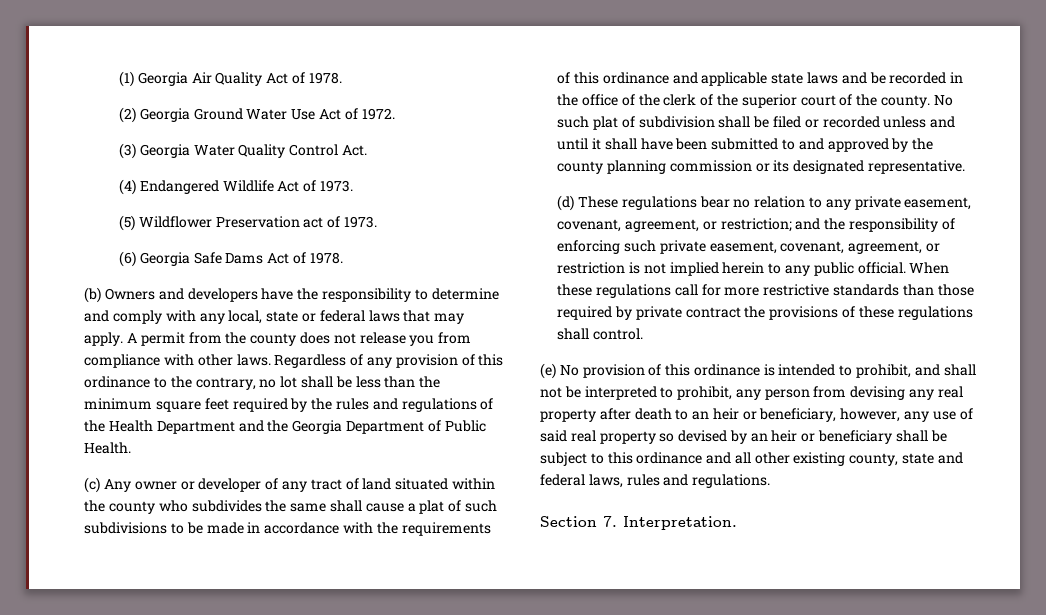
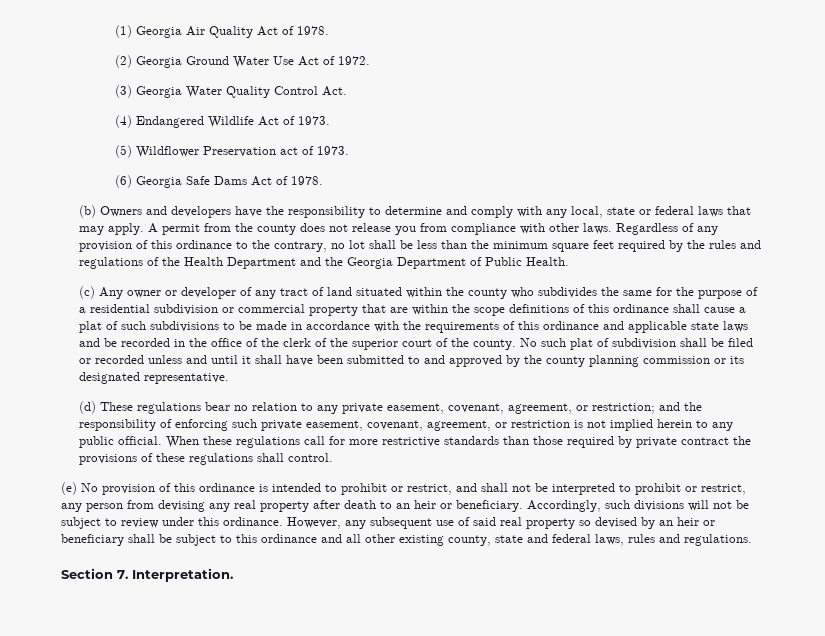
- (c) Any owner or developer of any tract of land situated within the county who subdivides the same shall cause a plat of such subdivisions to be made in accordance with the requirements of this ordinance and applicable state laws and be recorded in the office of the clerk of the superior court of the county.
+ (c) Any owner or developer of any tract of land situated within the county who subdivides the same for the purpose of a residential subdivision or commercial property that are within the scope definitions of this ordinance shall cause a plat of such subdivisions to be made in accordance with the requirements of this ordinance and applicable state laws and be recorded in the office of the clerk of the superior court of the county.
- (e) No provision of this ordinance is intended to prohibit, and shall not be interpreted to prohibit, any person from devising any real property after death to an heir or beneficiary, however, any use of said real property so devised by an heir or beneficiary shall be subject to this ordinance and all other existing county, state and federal laws, rules and regulations.
+ (e) No provision of this ordinance is intended to prohibit or restrict, and shall not be interpreted to prohibit or restrict, any person from devising any real property after death to an heir or beneficiary. Accordingly, such divisions will not be subject to review under this ordinance. However, any subsequent use of said real property so devised by an heir or beneficiary shall be subject to this ordinance and all other existing county, state and federal laws, rules and regulations.

